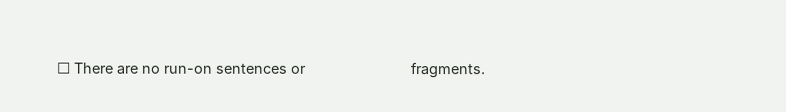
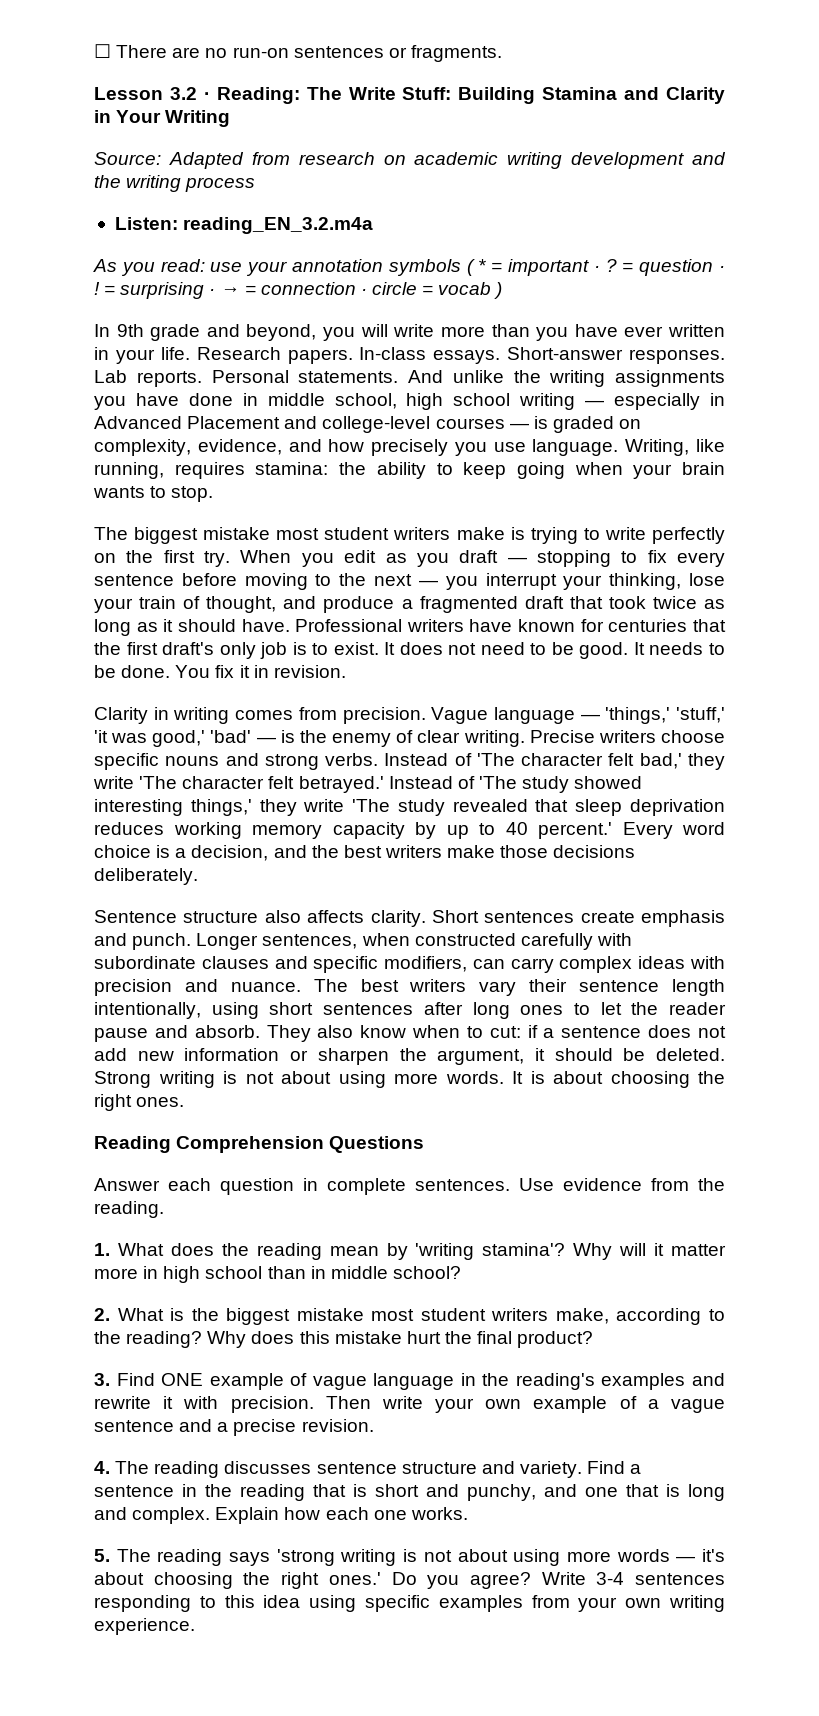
+ Lesson 3.2 · Reading: The Write Stuff: Building Stamina and Clarity in Your Writing
+ Source: Adapted from research on academic writing development and the writing process
+ Listen: reading_EN_3.2.m4a
+ As you read: use your annotation symbols ( * = important · ? = question · ! = surprising · → = connection · circle = vocab )
+ In 9th grade and beyond, you will write more than you have ever written in your life. Research papers. In-class essays. Short-answer responses. Lab reports. Personal statements. And unlike the writing assignments you have done in middle school, high school writing — especially in Advanced Placement and college-level courses — is graded on complexity, evidence, and how precisely you use language. Writing, like running, requires stamina: the ability to keep going when your brain wants to stop.
+ The biggest mistake most student writers make is trying to write perfectly on the first try. When you edit as you draft — stopping to fix every sentence before moving to the next — you interrupt your thinking, lose your train of thought, and produce a fragmented draft that took twice as long as it should have. Professional writers have known for centuries that the first draft's only job is to exist. It does not need to be good. It needs to be done. You fix it in revision.
+ Clarity in writing comes from precision. Vague language — 'things,' 'stuff,' 'it was good,' 'bad' — is the enemy of clear writing. Precise writers choose specific nouns and strong verbs. Instead of 'The character felt bad,' they write 'The character felt betrayed.' Instead of 'The study showed interesting things,' they write 'The study revealed that sleep deprivation reduces working memory capacity by up to 40 percent.' Every word choice is a decision, and the best writers make those decisions deliberately.
+ Sentence structure also affects clarity. Short sentences create emphasis and punch. Longer sentences, when constructed carefully with subordinate clauses and specific modifiers, can carry complex ideas with precision and nuance. The best writers vary their sentence length intentionally, using short sentences after long ones to let the reader pause and absorb. They also know when to cut: if a sentence does not add new information or sharpen the argument, it should be deleted. Strong writing is not about using more words. It is about choosing the right ones.
+ Reading Comprehension Questions
+ Answer each question in complete sentences. Use evidence from the reading.
+ 1. What does the reading mean by 'writing stamina'? Why will it matter more in high school than in middle school?
+ 2. What is the biggest mistake most student writers make, according to the reading? Why does this mistake hurt the final product?
+ 3. Find ONE example of vague language in the reading's examples and rewrite it with precision. Then write your own example of a vague sentence and a precise revision.
+ 4. The reading discusses sentence structure and variety. Find a sentence in the reading that is short and punchy, and one that is long and complex. Explain how each one works.
+ 5. The reading says 'strong writing is not about using more words — it's about choosing the right ones.' Do you agree? Write 3-4 sentences responding to this idea using specific examples from your own writing experience.

